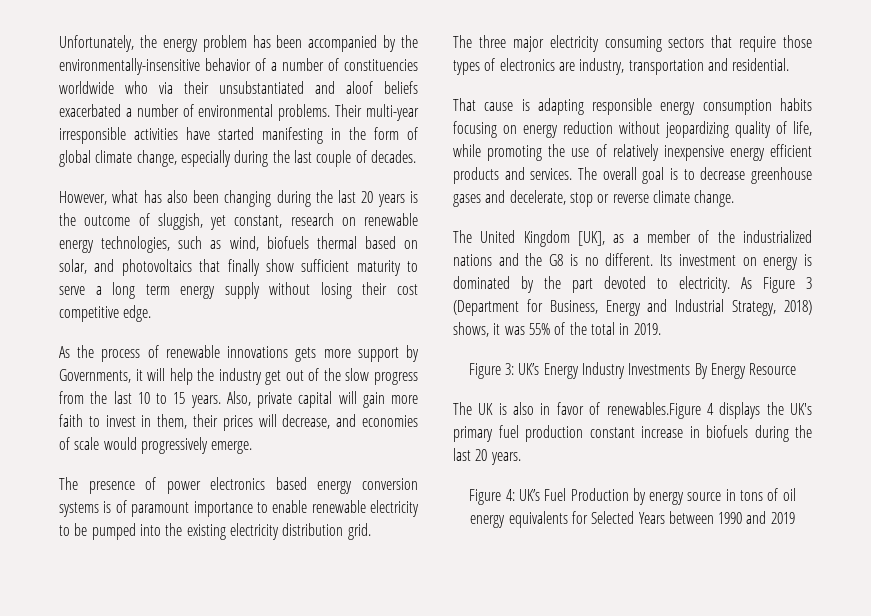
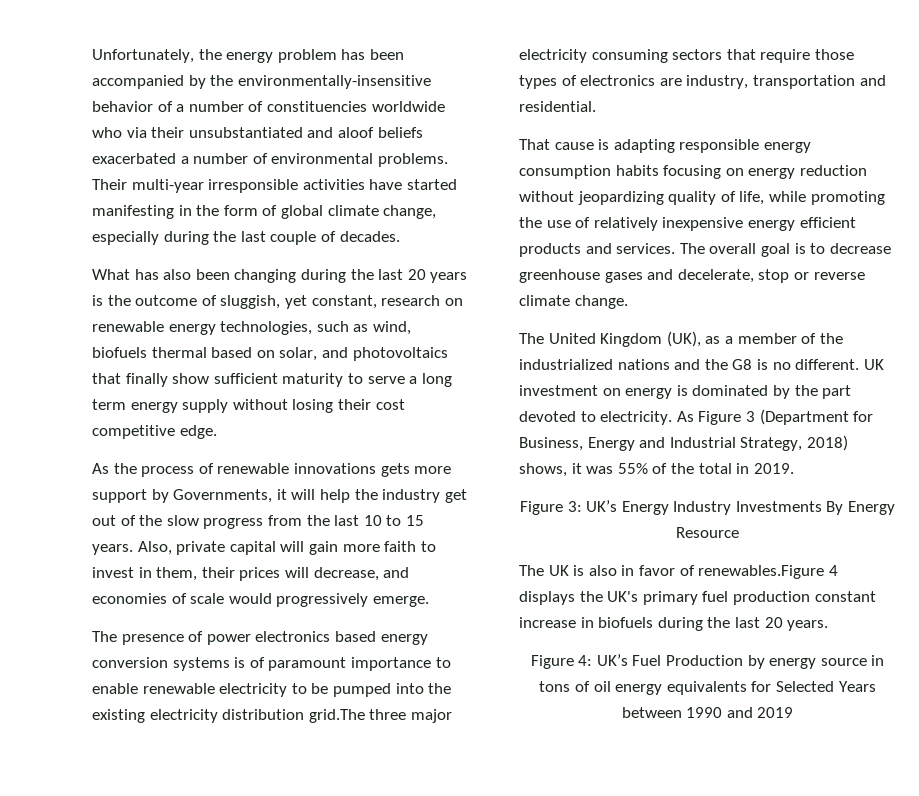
- However, what has also been changing during the last 20 years is the outcome of sluggish, yet constant, research on renewable energy technologies, such as wind, biofuels thermal based on solar, and photovoltaics that finally show sufficient maturity to serve a long term energy supply without losing their cost competitive edge.
+ What has also been changing during the last 20 years is the outcome of sluggish, yet constant, research on renewable energy technologies, such as wind, biofuels thermal based on solar, and photovoltaics that finally show sufficient maturity to serve a long term energy supply without losing their cost competitive edge.
- The presence of power electronics based energy conversion systems is of paramount importance to enable renewable electricity to be pumped into the existing electricity distribution grid.
- The three major electricity consuming sectors that require those types of electronics are industry, transportation and residential.
+ The presence of power electronics based energy conversion systems is of paramount importance to enable renewable electricity to be pumped into the existing electricity distribution grid.The three major electricity consuming sectors that require those types of electronics are industry, transportation and residential.
- The United Kingdom [UK], as a member of the industrialized nations and the G8 is no different.
+ The United Kingdom (UK), as a member of the industrialized nations and the G8 is no different.
- Its investment on energy is dominated by the part devoted to electricity.
+ UK investment on energy is dominated by the part devoted to electricity.

